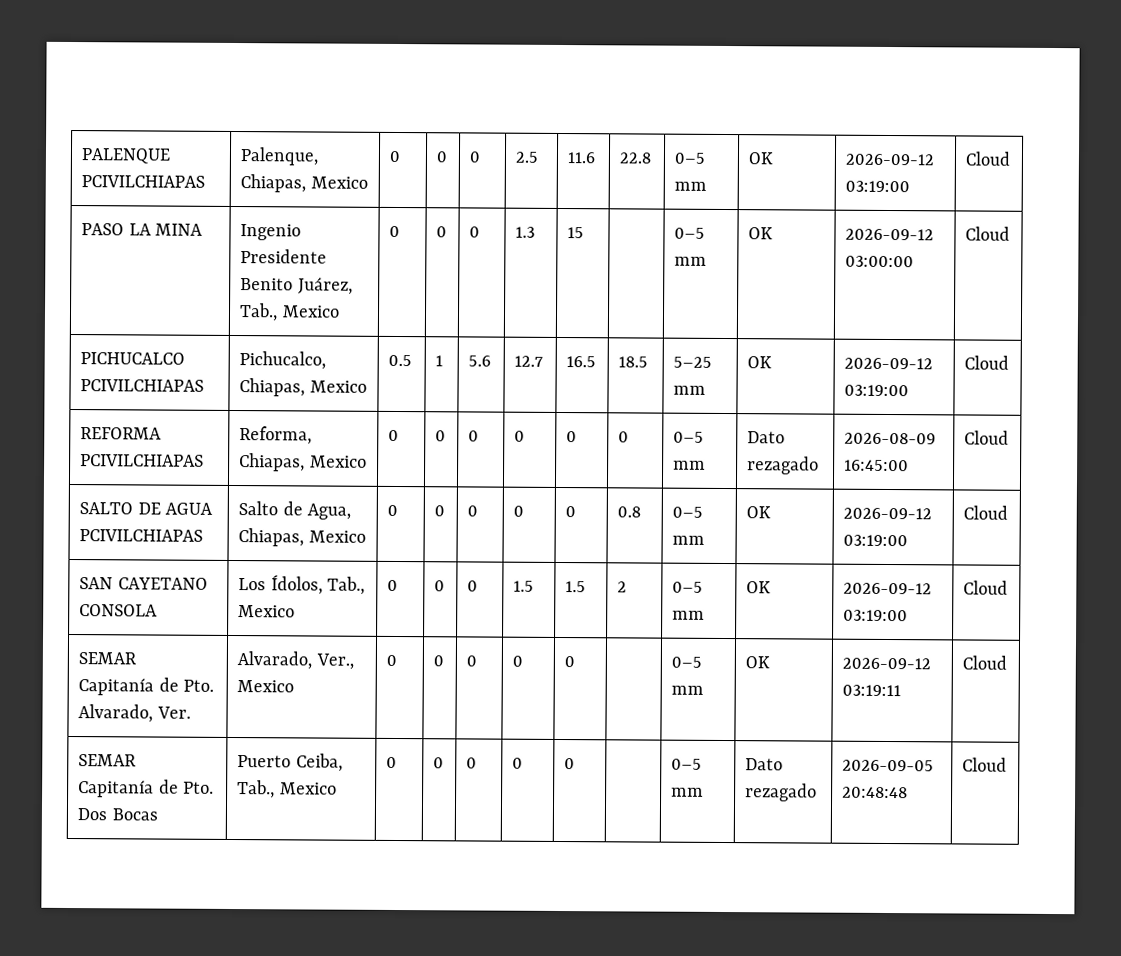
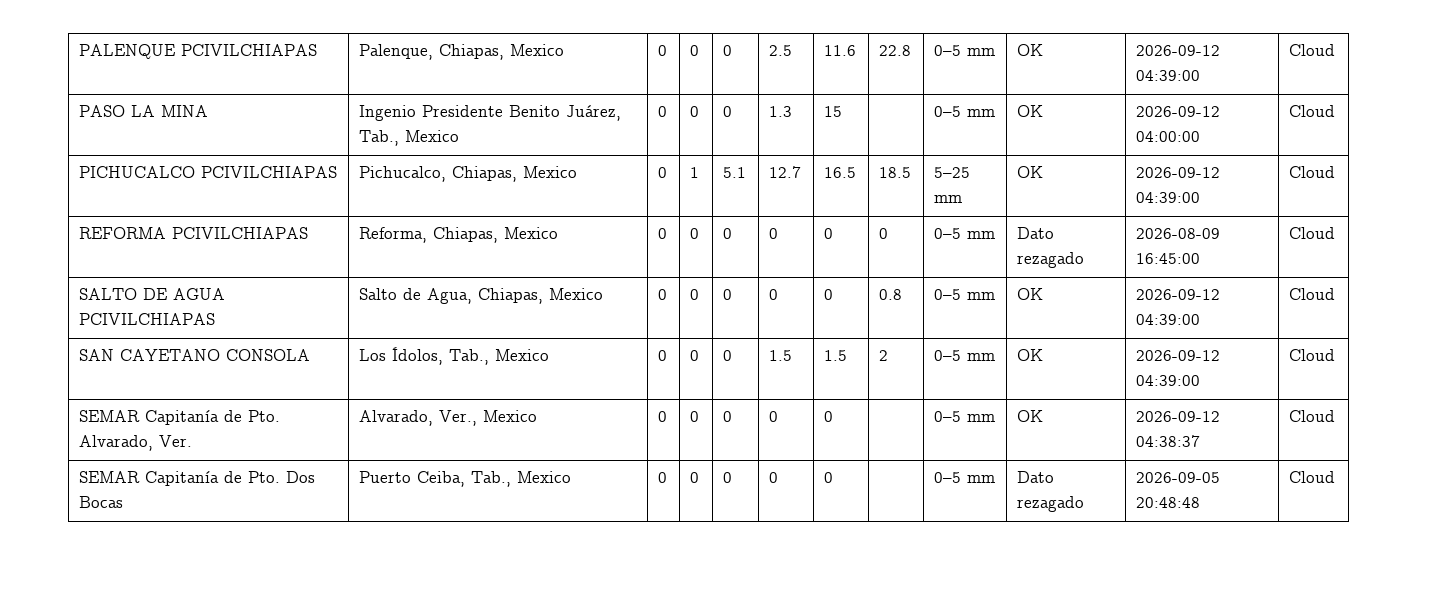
- PALENQUE PCIVILCHIAPAS | Palenque, Chiapas, Mexico | 0 | 0 | 0 | 2.5 | 11.6 | 22.8 | 0–5 mm | OK | 2026-09-12 03:19:00 | Cloud
+ PALENQUE PCIVILCHIAPAS | Palenque, Chiapas, Mexico | 0 | 0 | 0 | 2.5 | 11.6 | 22.8 | 0–5 mm | OK | 2026-09-12 04:39:00 | Cloud
- PASO LA MINA | Ingenio Presidente Benito Juárez, Tab., Mexico | 0 | 0 | 0 | 1.3 | 15 | | 0–5 mm | OK | 2026-09-12 03:00:00 | Cloud
+ PASO LA MINA | Ingenio Presidente Benito Juárez, Tab., Mexico | 0 | 0 | 0 | 1.3 | 15 | | 0–5 mm | OK | 2026-09-12 04:00:00 | Cloud
- PICHUCALCO PCIVILCHIAPAS | Pichucalco, Chiapas, Mexico | 0.5 | 1 | 5.6 | 12.7 | 16.5 | 18.5 | 5–25 mm | OK | 2026-09-12 03:19:00 | Cloud
+ PICHUCALCO PCIVILCHIAPAS | Pichucalco, Chiapas, Mexico | 0 | 1 | 5.1 | 12.7 | 16.5 | 18.5 | 5–25 mm | OK | 2026-09-12 04:39:00 | Cloud
- SALTO DE AGUA PCIVILCHIAPAS | Salto de Agua, Chiapas, Mexico | 0 | 0 | 0 | 0 | 0 | 0.8 | 0–5 mm | OK | 2026-09-12 03:19:00 | Cloud
+ SALTO DE AGUA PCIVILCHIAPAS | Salto de Agua, Chiapas, Mexico | 0 | 0 | 0 | 0 | 0 | 0.8 | 0–5 mm | OK | 2026-09-12 04:39:00 | Cloud
- SAN CAYETANO CONSOLA | Los Ídolos, Tab., Mexico | 0 | 0 | 0 | 1.5 | 1.5 | 2 | 0–5 mm | OK | 2026-09-12 03:19:00 | Cloud
+ SAN CAYETANO CONSOLA | Los Ídolos, Tab., Mexico | 0 | 0 | 0 | 1.5 | 1.5 | 2 | 0–5 mm | OK | 2026-09-12 04:39:00 | Cloud
- SEMAR Capitanía de Pto. Alvarado, Ver. | Alvarado, Ver., Mexico | 0 | 0 | 0 | 0 | 0 | | 0–5 mm | OK | 2026-09-12 03:19:11 | Cloud
+ SEMAR Capitanía de Pto. Alvarado, Ver. | Alvarado, Ver., Mexico | 0 | 0 | 0 | 0 | 0 | | 0–5 mm | OK | 2026-09-12 04:38:37 | Cloud

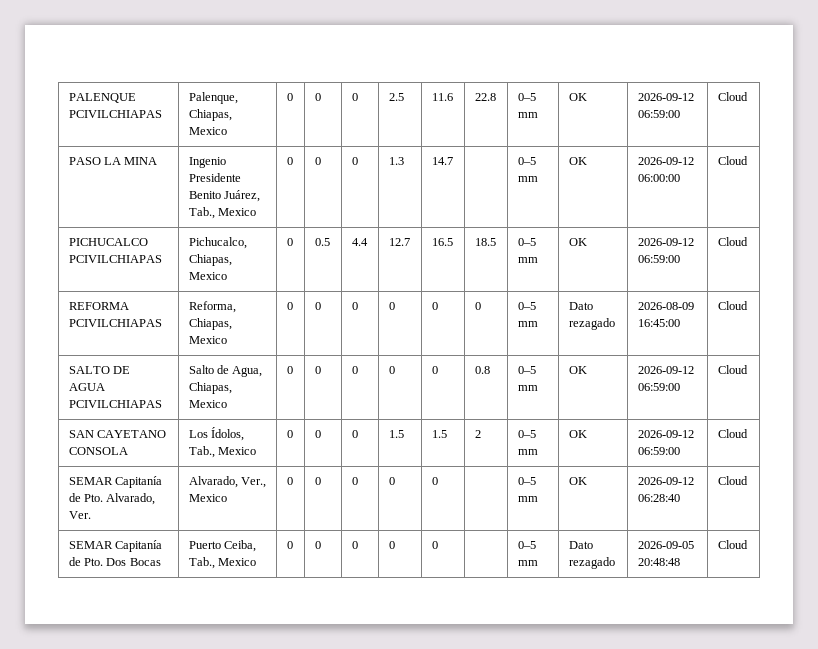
- PALENQUE PCIVILCHIAPAS | Palenque, Chiapas, Mexico | 0 | 0 | 0 | 2.5 | 11.6 | 22.8 | 0–5 mm | OK | 2026-09-12 04:39:00 | Cloud
+ PALENQUE PCIVILCHIAPAS | Palenque, Chiapas, Mexico | 0 | 0 | 0 | 2.5 | 11.6 | 22.8 | 0–5 mm | OK | 2026-09-12 06:59:00 | Cloud
- PASO LA MINA | Ingenio Presidente Benito Juárez, Tab., Mexico | 0 | 0 | 0 | 1.3 | 15 | | 0–5 mm | OK | 2026-09-12 04:00:00 | Cloud
+ PASO LA MINA | Ingenio Presidente Benito Juárez, Tab., Mexico | 0 | 0 | 0 | 1.3 | 14.7 | | 0–5 mm | OK | 2026-09-12 06:00:00 | Cloud
- PICHUCALCO PCIVILCHIAPAS | Pichucalco, Chiapas, Mexico | 0 | 1 | 5.1 | 12.7 | 16.5 | 18.5 | 5–25 mm | OK | 2026-09-12 04:39:00 | Cloud
+ PICHUCALCO PCIVILCHIAPAS | Pichucalco, Chiapas, Mexico | 0 | 0.5 | 4.4 | 12.7 | 16.5 | 18.5 | 0–5 mm | OK | 2026-09-12 06:59:00 | Cloud
- SALTO DE AGUA PCIVILCHIAPAS | Salto de Agua, Chiapas, Mexico | 0 | 0 | 0 | 0 | 0 | 0.8 | 0–5 mm | OK | 2026-09-12 04:39:00 | Cloud
+ SALTO DE AGUA PCIVILCHIAPAS | Salto de Agua, Chiapas, Mexico | 0 | 0 | 0 | 0 | 0 | 0.8 | 0–5 mm | OK | 2026-09-12 06:59:00 | Cloud
- SAN CAYETANO CONSOLA | Los Ídolos, Tab., Mexico | 0 | 0 | 0 | 1.5 | 1.5 | 2 | 0–5 mm | OK | 2026-09-12 04:39:00 | Cloud
+ SAN CAYETANO CONSOLA | Los Ídolos, Tab., Mexico | 0 | 0 | 0 | 1.5 | 1.5 | 2 | 0–5 mm | OK | 2026-09-12 06:59:00 | Cloud
- SEMAR Capitanía de Pto. Alvarado, Ver. | Alvarado, Ver., Mexico | 0 | 0 | 0 | 0 | 0 | | 0–5 mm | OK | 2026-09-12 04:38:37 | Cloud
+ SEMAR Capitanía de Pto. Alvarado, Ver. | Alvarado, Ver., Mexico | 0 | 0 | 0 | 0 | 0 | | 0–5 mm | OK | 2026-09-12 06:28:40 | Cloud

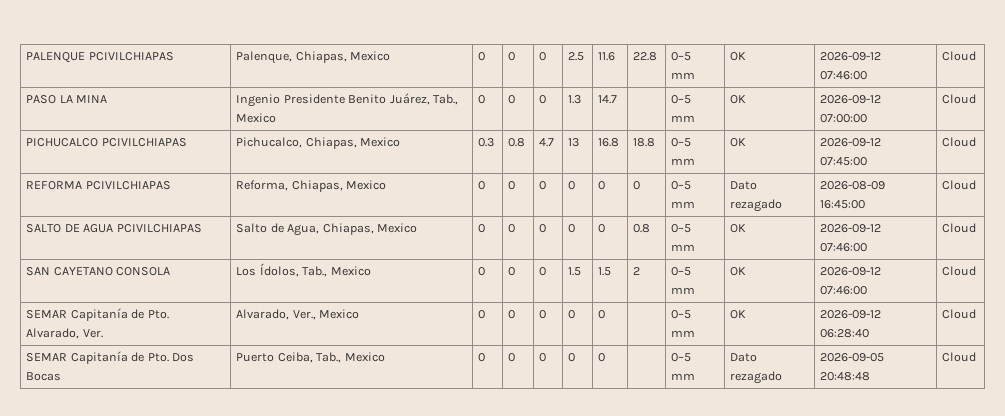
- PALENQUE PCIVILCHIAPAS | Palenque, Chiapas, Mexico | 0 | 0 | 0 | 2.5 | 11.6 | 22.8 | 0–5 mm | OK | 2026-09-12 06:59:00 | Cloud
+ PALENQUE PCIVILCHIAPAS | Palenque, Chiapas, Mexico | 0 | 0 | 0 | 2.5 | 11.6 | 22.8 | 0–5 mm | OK | 2026-09-12 07:46:00 | Cloud
- PASO LA MINA | Ingenio Presidente Benito Juárez, Tab., Mexico | 0 | 0 | 0 | 1.3 | 14.7 | | 0–5 mm | OK | 2026-09-12 06:00:00 | Cloud
+ PASO LA MINA | Ingenio Presidente Benito Juárez, Tab., Mexico | 0 | 0 | 0 | 1.3 | 14.7 | | 0–5 mm | OK | 2026-09-12 07:00:00 | Cloud
- PICHUCALCO PCIVILCHIAPAS | Pichucalco, Chiapas, Mexico | 0 | 0.5 | 4.4 | 12.7 | 16.5 | 18.5 | 0–5 mm | OK | 2026-09-12 06:59:00 | Cloud
+ PICHUCALCO PCIVILCHIAPAS | Pichucalco, Chiapas, Mexico | 0.3 | 0.8 | 4.7 | 13 | 16.8 | 18.8 | 0–5 mm | OK | 2026-09-12 07:45:00 | Cloud
- SALTO DE AGUA PCIVILCHIAPAS | Salto de Agua, Chiapas, Mexico | 0 | 0 | 0 | 0 | 0 | 0.8 | 0–5 mm | OK | 2026-09-12 06:59:00 | Cloud
+ SALTO DE AGUA PCIVILCHIAPAS | Salto de Agua, Chiapas, Mexico | 0 | 0 | 0 | 0 | 0 | 0.8 | 0–5 mm | OK | 2026-09-12 07:46:00 | Cloud
- SAN CAYETANO CONSOLA | Los Ídolos, Tab., Mexico | 0 | 0 | 0 | 1.5 | 1.5 | 2 | 0–5 mm | OK | 2026-09-12 06:59:00 | Cloud
+ SAN CAYETANO CONSOLA | Los Ídolos, Tab., Mexico | 0 | 0 | 0 | 1.5 | 1.5 | 2 | 0–5 mm | OK | 2026-09-12 07:46:00 | Cloud

